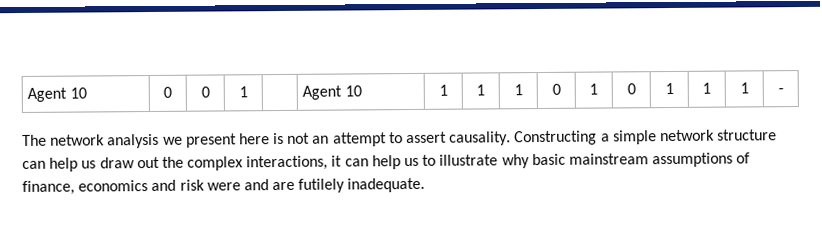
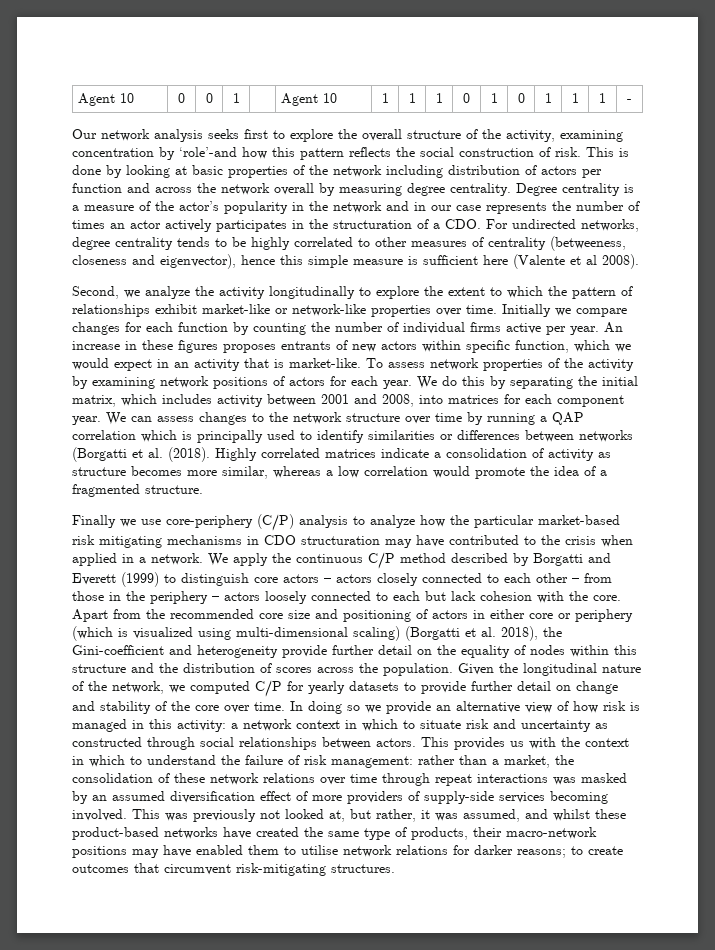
- The network analysis we present here is not an attempt to assert causality. Constructing a simple network structure can help us draw out the complex interactions, it can help us to illustrate why basic mainstream assumptions of finance, economics and risk were and are futilely inadequate.
+ Our network analysis seeks first to explore the overall structure of the activity, examining concentration by ‘role’-and how this pattern reflects the social construction of risk. This is done by looking at basic properties of the network including distribution of actors per function and across the network overall by measuring degree centrality. Degree centrality is a measure of the actor’s popularity in the network and in our case represents the number of times an actor actively participates in the structuration of a CDO. For undirected networks, degree centrality tends to be highly correlated to other measures of centrality (betweeness, closeness and eigenvector), hence this simple measure is sufficient here (Valente et al 2008).
+ Second, we analyze the activity longitudinally to explore the extent to which the pattern of relationships exhibit market-like or network-like properties over time. Initially we compare changes for each function by counting the number of individual firms active per year. An increase in these figures proposes entrants of new actors within specific function, which we would expect in an activity that is market-like. To assess network properties of the activity by examining network positions of actors for each year. We do this by separating the initial matrix, which includes activity between 2001 and 2008, into matrices for each component year. We can assess changes to the network structure over time by running a QAP correlation which is principally used to identify similarities or differences between networks (Borgatti et al. (2018). Highly correlated matrices indicate a consolidation of activity as structure becomes more similar, whereas a low correlation would promote the idea of a fragmented structure.
+ Finally we use core-periphery (C/P) analysis to analyze how the particular market-based risk mitigating mechanisms in CDO structuration may have contributed to the crisis when applied in a network. We apply the continuous C/P method described by Borgatti and Everett (1999) to distinguish core actors – actors closely connected to each other – from those in the periphery – actors loosely connected to each but lack cohesion with the core. Apart from the recommended core size and positioning of actors in either core or periphery (which is visualized using multi-dimensional scaling) (Borgatti et al. 2018), the Gini-coefficient and heterogeneity provide further detail on the equality of nodes within this structure and the distribution of scores across the population. Given the longitudinal nature of the network, we computed C/P for yearly datasets to provide further detail on change and stability of the core over time. In doing so we provide an alternative view of how risk is managed in this activity: a network context in which to situate risk and uncertainty as constructed through social relationships between actors. This provides us with the context in which to understand the failure of risk management: rather than a market, the consolidation of these network relations over time through repeat interactions was masked by an assumed diversification effect of more providers of supply-side services becoming involved. This was previously not looked at, but rather, it was assumed, and whilst these product-based networks have created the same type of products, their macro-network positions may have enabled them to utilise network relations for darker reasons; to create outcomes that circumvent risk-mitigating structures.

